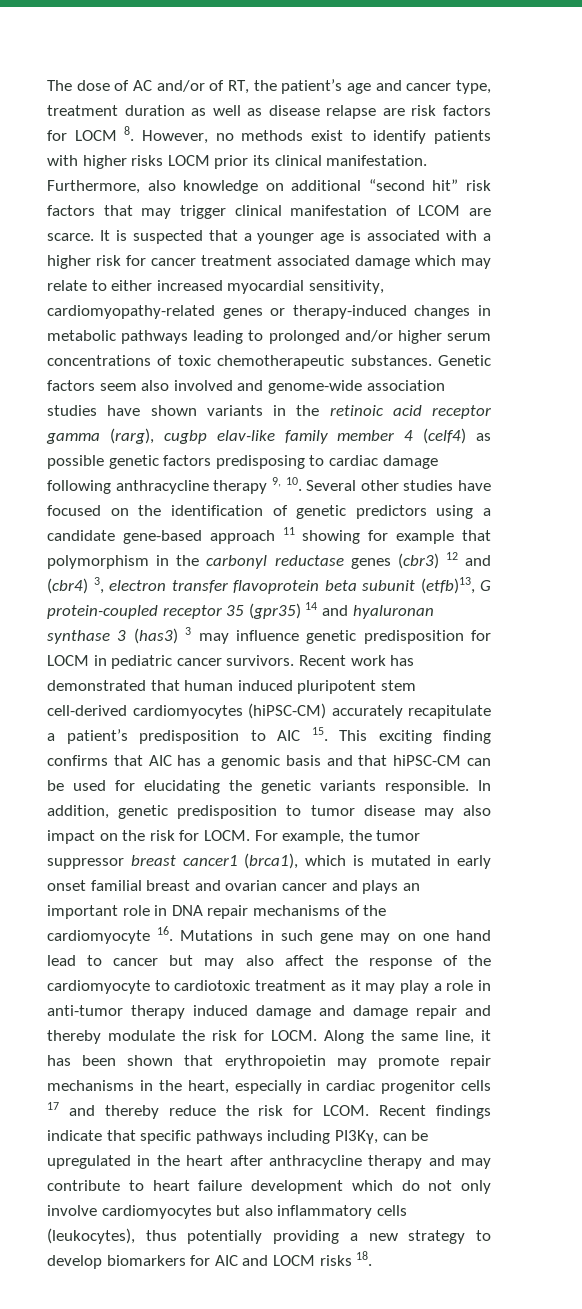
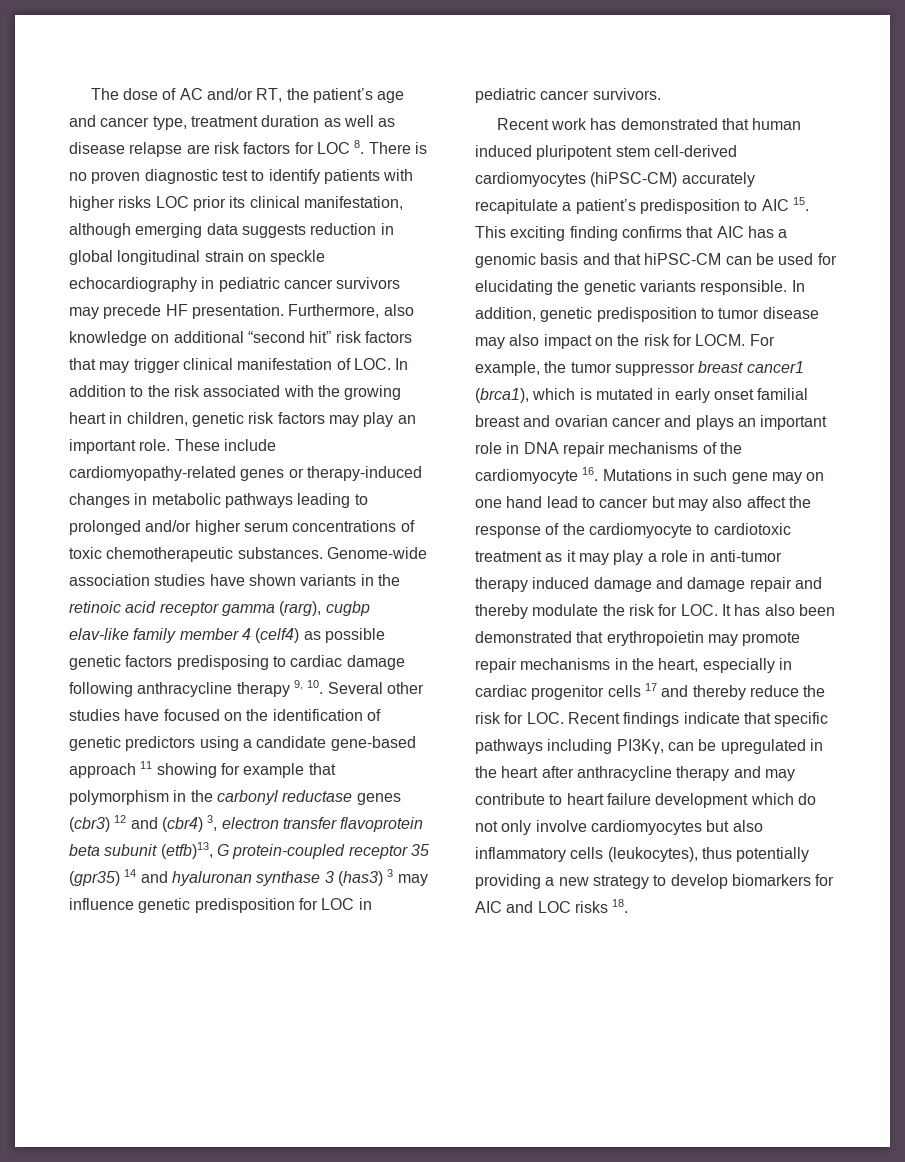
- The dose of AC and/or of RT, the patient’s age and cancer type, treatment duration as well as disease relapse are risk factors for LOCM 8. However, no methods exist to identify patients with higher risks LOCM prior its clinical manifestation.
+ The dose of AC and/or RT, the patient’s age and cancer type, treatment duration as well as disease relapse are risk factors for LOC 8. There is no proven diagnostic test to identify patients with higher risks LOC prior its clinical manifestation, although emerging data suggests reduction in global longitudinal strain on speckle echocardiography in pediatric cancer survivors may precede HF presentation.
- Furthermore, also knowledge on additional “second hit” risk factors that may trigger clinical manifestation of LCOM are scarce. It is suspected that a younger age is associated with a higher risk for cancer treatment associated damage which may relate to either increased myocardial sensitivity, cardiomyopathy-related genes or therapy-induced changes in metabolic pathways leading to prolonged and/or higher serum concentrations of toxic chemotherapeutic substances.
+ Furthermore, also knowledge on additional “second hit” risk factors that may trigger clinical manifestation of LOC. In addition to the risk associated with the growing heart in children, genetic risk factors may play an important role. These include cardiomyopathy-related genes or therapy-induced changes in metabolic pathways leading to prolonged and/or higher serum concentrations of toxic chemotherapeutic substances.
- Genetic factors seem also involved and genome-wide association studies have shown variants in the retinoic acid receptor gamma (rarg), cugbp elav-like family member 4 (celf4) as possible genetic factors predisposing to cardiac damage following anthracycline therapy 9, 10. Several other studies have focused on the identification of genetic predictors using a candidate gene-based approach 11 showing for example that polymorphism in the carbonyl reductase genes (cbr3) 12 and (cbr4) 3, electron transfer flavoprotein beta subunit (etfb)13, G protein-coupled receptor 35 (gpr35) 14 and hyaluronan synthase 3 (has3) 3 may influence genetic predisposition for LOCM in pediatric cancer survivors. Recent work has demonstrated that human induced pluripotent stem cell-derived cardiomyocytes (hiPSC-CM) accurately recapitulate a patient’s predisposition to AIC 15. This exciting finding confirms that AIC has a genomic basis and that hiPSC-CM can be used for elucidating the genetic variants responsible.
+ Genome-wide association studies have shown variants in the retinoic acid receptor gamma (rarg), cugbp elav-like family member 4 (celf4) as possible genetic factors predisposing to cardiac damage following anthracycline therapy 9, 10. Several other studies have focused on the identification of genetic predictors using a candidate gene-based approach 11 showing for example that polymorphism in the carbonyl reductase genes (cbr3) 12 and (cbr4) 3, electron transfer flavoprotein beta subunit (etfb)13, G protein-coupled receptor 35 (gpr35) 14 and hyaluronan synthase 3 (has3) 3 may influence genetic predisposition for LOC in pediatric cancer survivors.
+ Recent work has demonstrated that human induced pluripotent stem cell-derived cardiomyocytes (hiPSC-CM) accurately recapitulate a patient’s predisposition to AIC 15. This exciting finding confirms that AIC has a genomic basis and that hiPSC-CM can be used for elucidating the genetic variants responsible.
- For example, the tumor suppressor breast cancer1 (brca1), which is mutated in early onset familial breast and ovarian cancer and plays an important role in DNA repair mechanisms of the cardiomyocyte 16. Mutations in such gene may on one hand lead to cancer but may also affect the response of the cardiomyocyte to cardiotoxic treatment as it may play a role in anti-tumor therapy induced damage and damage repair and thereby modulate the risk for LOCM. Along the same line, it has been shown that erythropoietin may promote repair mechanisms in the heart, especially in cardiac progenitor cells 17 and thereby reduce the risk for LCOM. Recent findings indicate that specific pathways including PI3Kγ, can be upregulated in the heart after anthracycline therapy and may contribute to heart failure development which do not only involve cardiomyocytes but also inflammatory cells (leukocytes), thus potentially providing a new strategy to develop biomarkers for AIC and LOCM risks 18.
+ For example, the tumor suppressor breast cancer1 (brca1), which is mutated in early onset familial breast and ovarian cancer and plays an important role in DNA repair mechanisms of the cardiomyocyte 16. Mutations in such gene may on one hand lead to cancer but may also affect the response of the cardiomyocyte to cardiotoxic treatment as it may play a role in anti-tumor therapy induced damage and damage repair and thereby modulate the risk for LOC. It has also been demonstrated that erythropoietin may promote repair mechanisms in the heart, especially in cardiac progenitor cells 17 and thereby reduce the risk for LOC. Recent findings indicate that specific pathways including PI3Kγ, can be upregulated in the heart after anthracycline therapy and may contribute to heart failure development which do not only involve cardiomyocytes but also inflammatory cells (leukocytes), thus potentially providing a new strategy to develop biomarkers for AIC and LOC risks 18.

